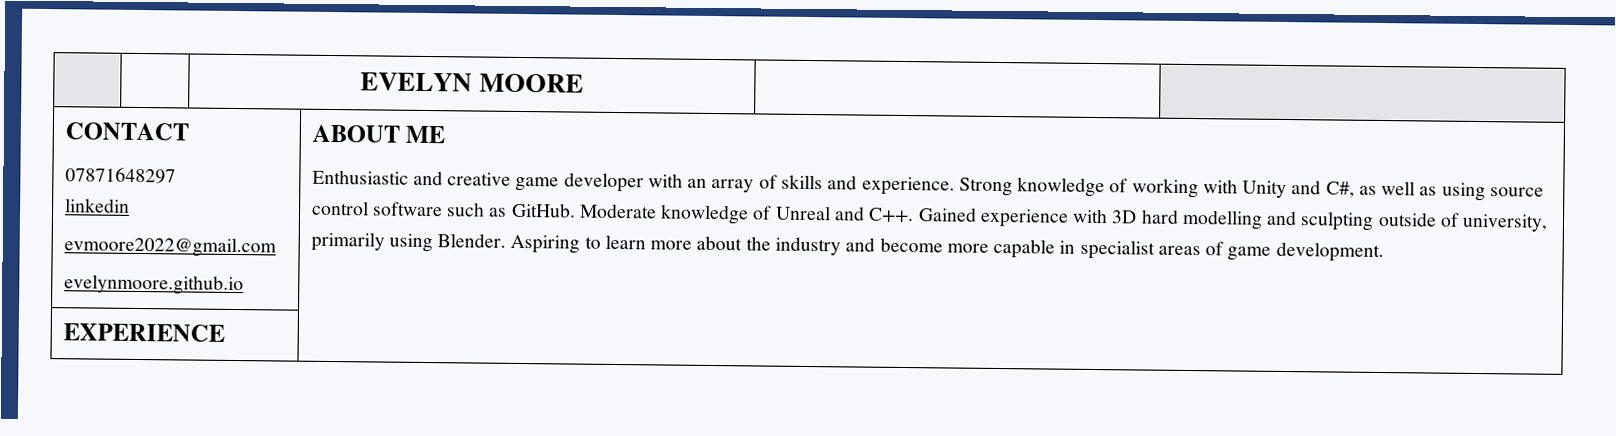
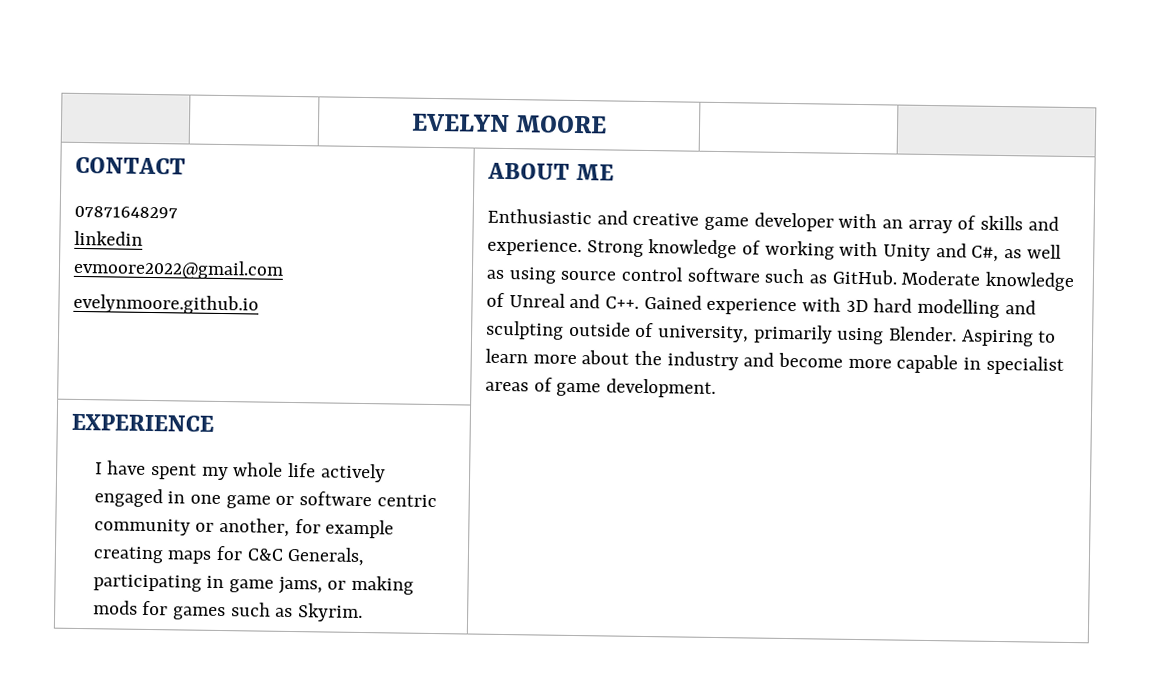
- EXPERIENCE |
+ EXPERIENCE
+ I have spent my whole life actively engaged in one game or software centric community or another, for example creating maps for C&C Generals, participating in game jams, or making mods for games such as Skyrim. |

